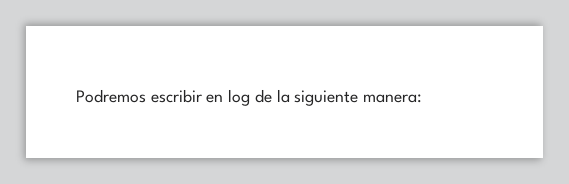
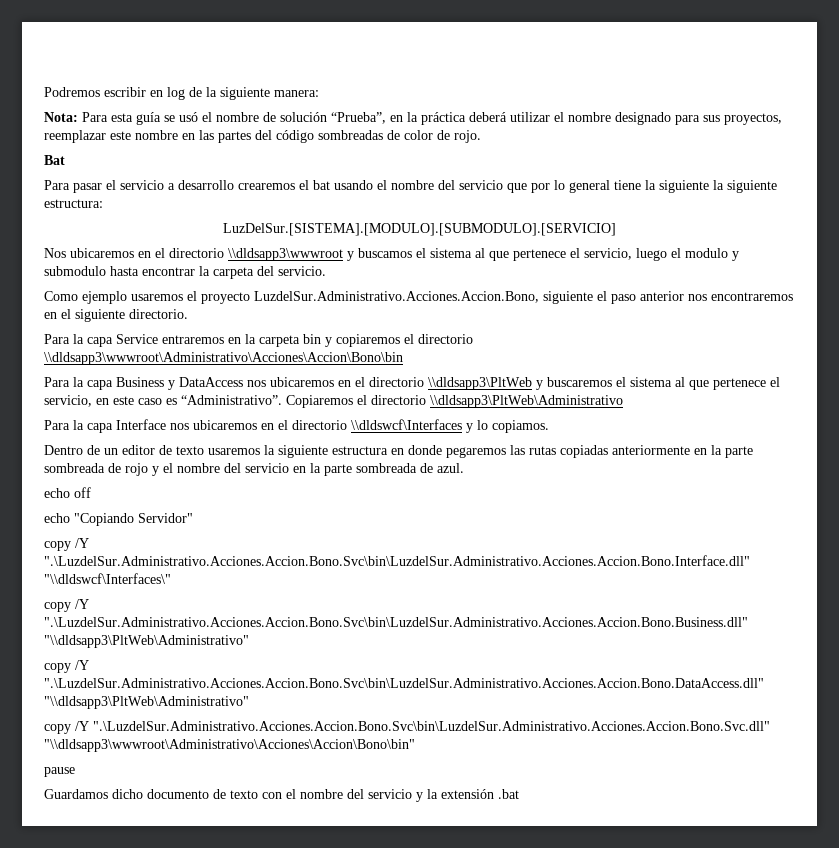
+ Nota: Para esta guía se usó el nombre de solución “Prueba”, en la práctica deberá utilizar el nombre designado para sus proyectos, reemplazar este nombre en las partes del código sombreadas de color de rojo.
+ Bat
+ Para pasar el servicio a desarrollo crearemos el bat usando el nombre del servicio que por lo general tiene la siguiente la siguiente estructura:
+ LuzDelSur.[SISTEMA].[MODULO].[SUBMODULO].[SERVICIO]
+ Nos ubicaremos en el directorio \\dldsapp3\wwwroot y buscamos el sistema al que pertenece el servicio, luego el modulo y submodulo hasta encontrar la carpeta del servicio.
+ Como ejemplo usaremos el proyecto LuzdelSur.Administrativo.Acciones.Accion.Bono, siguiente el paso anterior nos encontraremos en el siguiente directorio.
+ Para la capa Service entraremos en la carpeta bin y copiaremos el directorio \\dldsapp3\wwwroot\Administrativo\Acciones\Accion\Bono\bin
+ Para la capa Business y DataAccess nos ubicaremos en el directorio \\dldsapp3\PltWeb y buscaremos el sistema al que pertenece el servicio, en este caso es “Administrativo”. Copiaremos el directorio \\dldsapp3\PltWeb\Administrativo
+ Para la capa Interface nos ubicaremos en el directorio \\dldswcf\Interfaces y lo copiamos.
+ Dentro de un editor de texto usaremos la siguiente estructura en donde pegaremos las rutas copiadas anteriormente en la parte sombreada de rojo y el nombre del servicio en la parte sombreada de azul.
+ echo off
+ echo "Copiando Servidor"
+ copy /Y ".\LuzdelSur.Administrativo.Acciones.Accion.Bono.Svc\bin\LuzdelSur.Administrativo.Acciones.Accion.Bono.Interface.dll" "\\dldswcf\Interfaces\"
+ copy /Y ".\LuzdelSur.Administrativo.Acciones.Accion.Bono.Svc\bin\LuzdelSur.Administrativo.Acciones.Accion.Bono.Business.dll" "\\dldsapp3\PltWeb\Administrativo"
+ copy /Y ".\LuzdelSur.Administrativo.Acciones.Accion.Bono.Svc\bin\LuzdelSur.Administrativo.Acciones.Accion.Bono.DataAccess.dll" "\\dldsapp3\PltWeb\Administrativo"
+ copy /Y ".\LuzdelSur.Administrativo.Acciones.Accion.Bono.Svc\bin\LuzdelSur.Administrativo.Acciones.Accion.Bono.Svc.dll" "\\dldsapp3\wwwroot\Administrativo\Acciones\Accion\Bono\bin"
+ pause
+ Guardamos dicho documento de texto con el nombre del servicio y la extensión .bat

